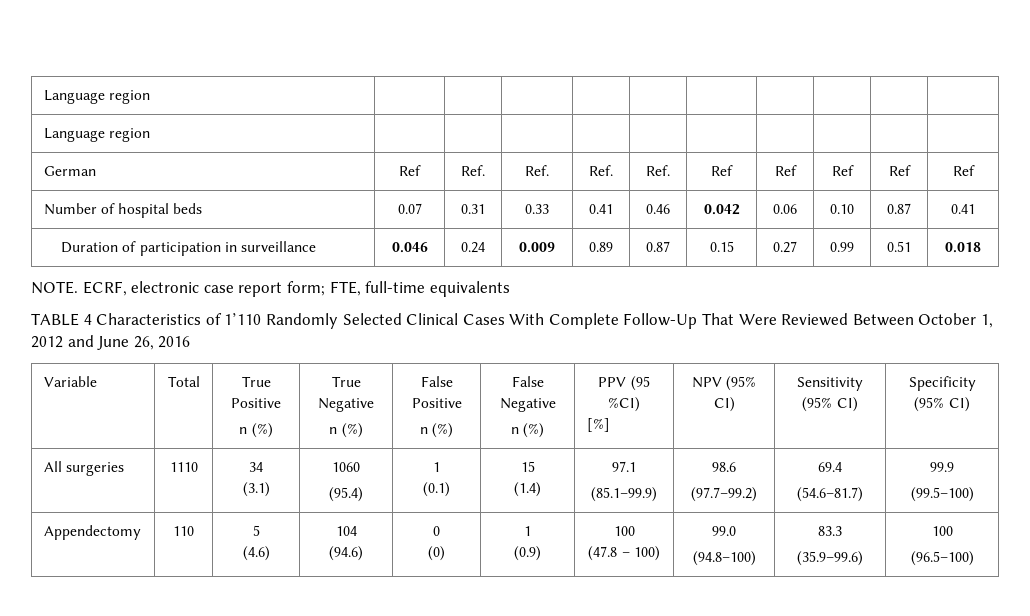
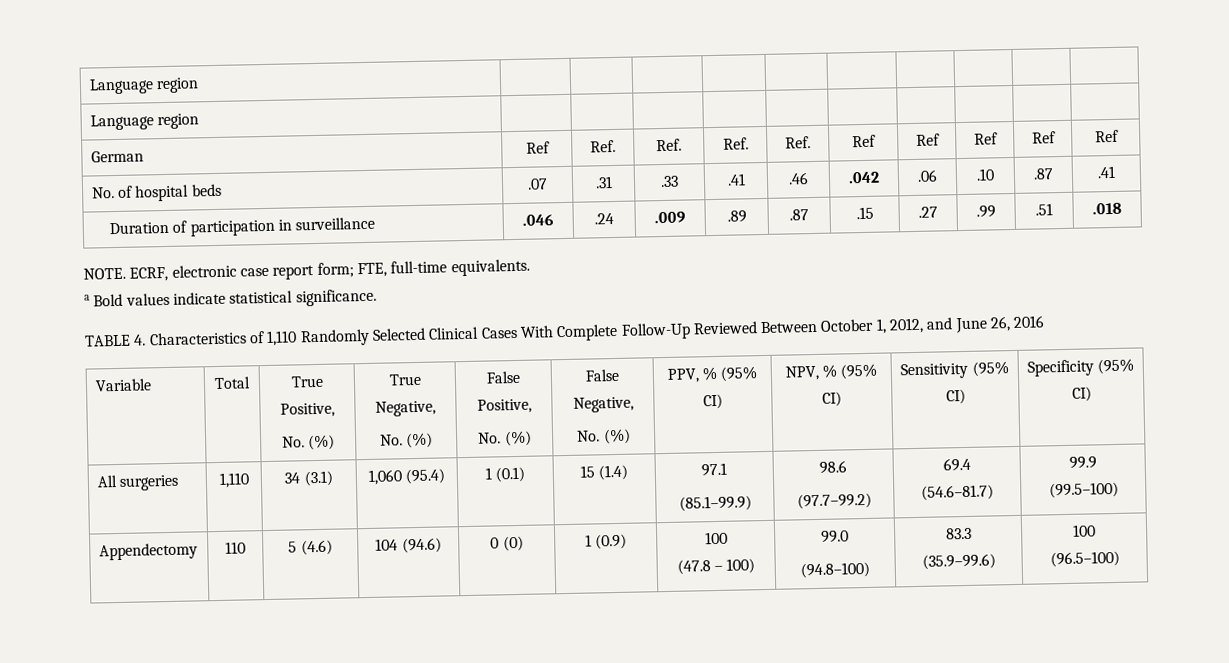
- Number of hospital beds | 0.07 | 0.31 | 0.33 | 0.41 | 0.46 | 0.042 | 0.06 | 0.10 | 0.87 | 0.41
+ No. of hospital beds | .07 | .31 | .33 | .41 | .46 | .042 | .06 | .10 | .87 | .41
- Duration of participation in surveillance | 0.046 | 0.24 | 0.009 | 0.89 | 0.87 | 0.15 | 0.27 | 0.99 | 0.51 | 0.018
+ Duration of participation in surveillance | .046 | .24 | .009 | .89 | .87 | .15 | .27 | .99 | .51 | .018
- ECRF, electronic case report form; FTE, full-time equivalents
+ ECRF, electronic case report form; FTE, full-time equivalents.
+ a Bold values indicate statistical significance.
- TABLE 4 Characteristics of 1’110 Randomly Selected Clinical Cases With Complete Follow-Up That Were Reviewed Between October 1, 2012 and June 26, 2016
+ TABLE 4. Characteristics of 1,110 Randomly Selected Clinical Cases With Complete Follow-Up Reviewed Between October 1, 2012, and June 26, 2016
- Variable | Total | True Positive
- n (%) | True Negative
- n (%) | False Positive
- n (%) | False Negative
- n (%) | PPV (95 %CI)
- [%] | NPV (95% CI) | Sensitivity (95% CI) | Specificity (95% CI)
+ Variable | Total | True Positive,
+ No. (%) | True Negative,
+ No. (%) | False Positive,
+ No. (%) | False Negative,
+ No. (%) | PPV, % (95% CI) | NPV, % (95% CI) | Sensitivity (95% CI) | Specificity (95% CI)
- All surgeries | 1110 | 34
- (3.1) | 1060
- (95.4) | 1
- (0.1) | 15
- (1.4) | 97.1
+ All surgeries | 1,110 | 34 (3.1) | 1,060 (95.4) | 1 (0.1) | 15 (1.4) | 97.1
- Appendectomy | 110 | 5
- (4.6) | 104
- (94.6) | 0
- (0) | 1
- (0.9) | 100
+ Appendectomy | 110 | 5 (4.6) | 104 (94.6) | 0 (0) | 1 (0.9) | 100

